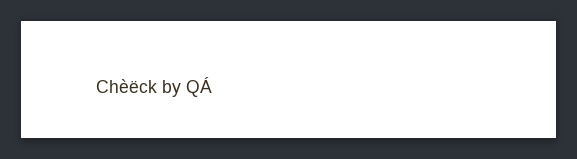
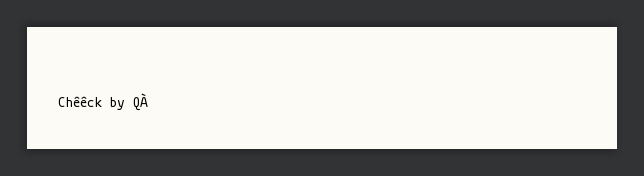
- Chèëck by QÁ
+ Chêêck by QÀ

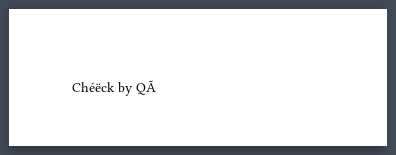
- Chêêck by QÀ
+ Chéëck by QÃ

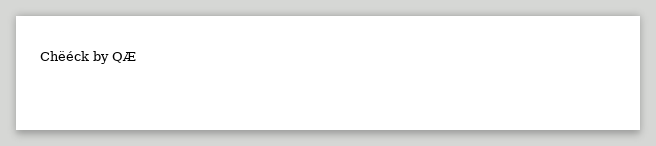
- Chéëck by QÃ
+ Chëéck by QÆ

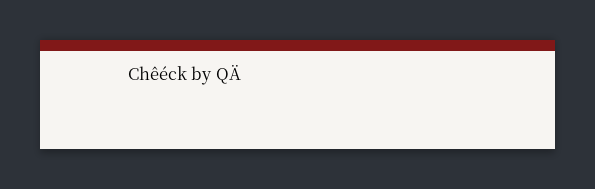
- Chëéck by QÆ
+ Chêéck by QÄ

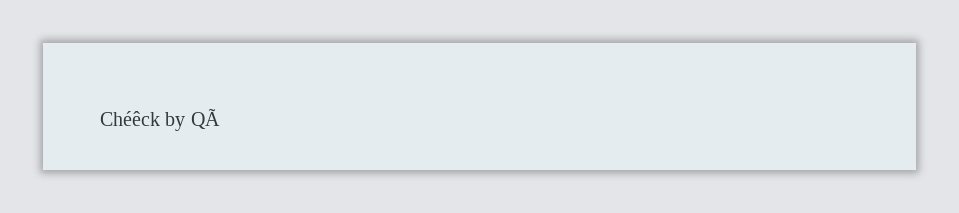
- Chêéck by QÄ
+ Chéêck by QÃ

